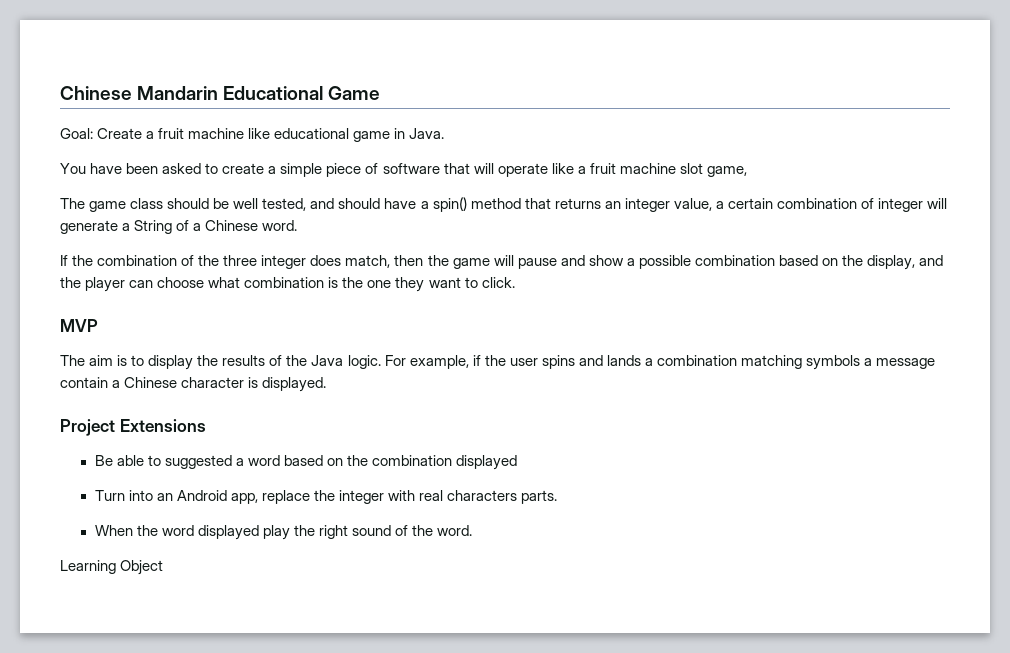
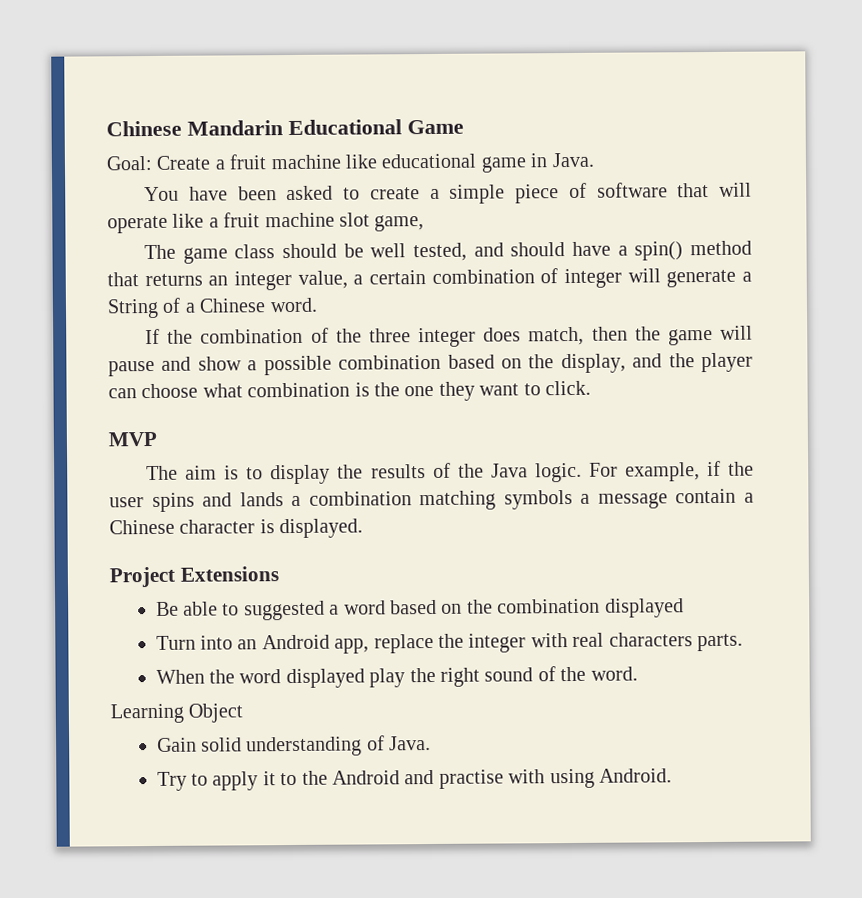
+ Gain solid understanding of Java.
+ Try to apply it to the Android and practise with using Android.

